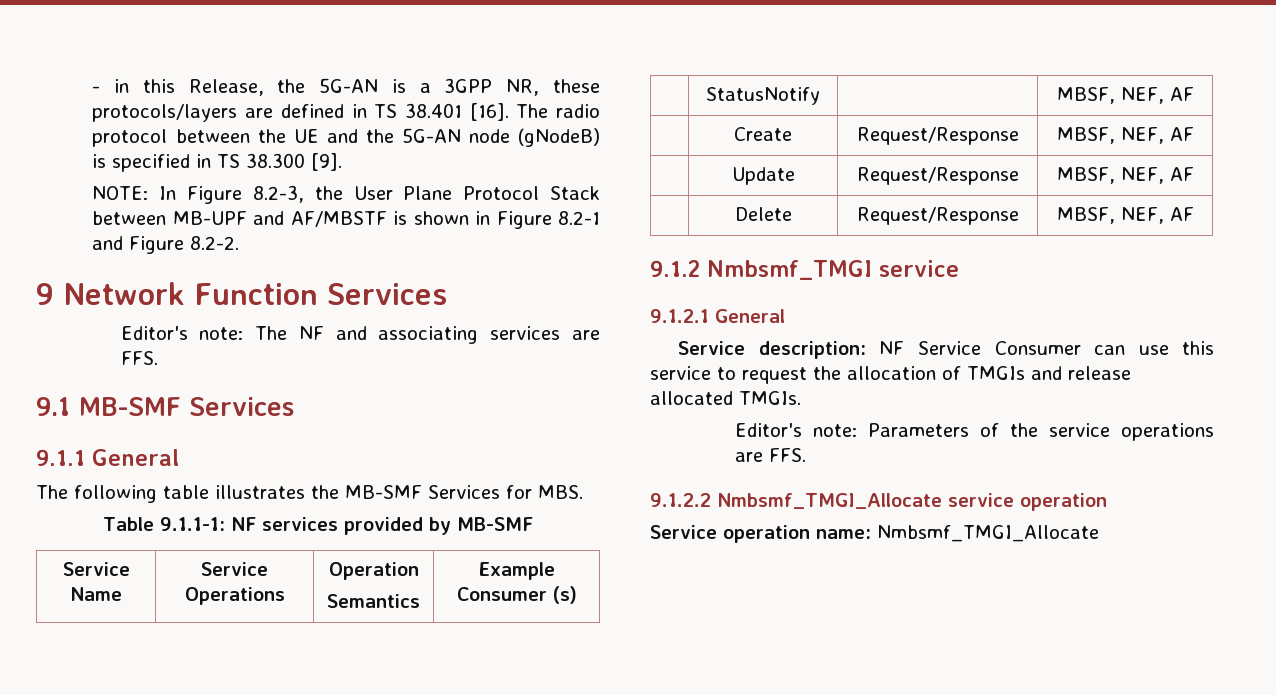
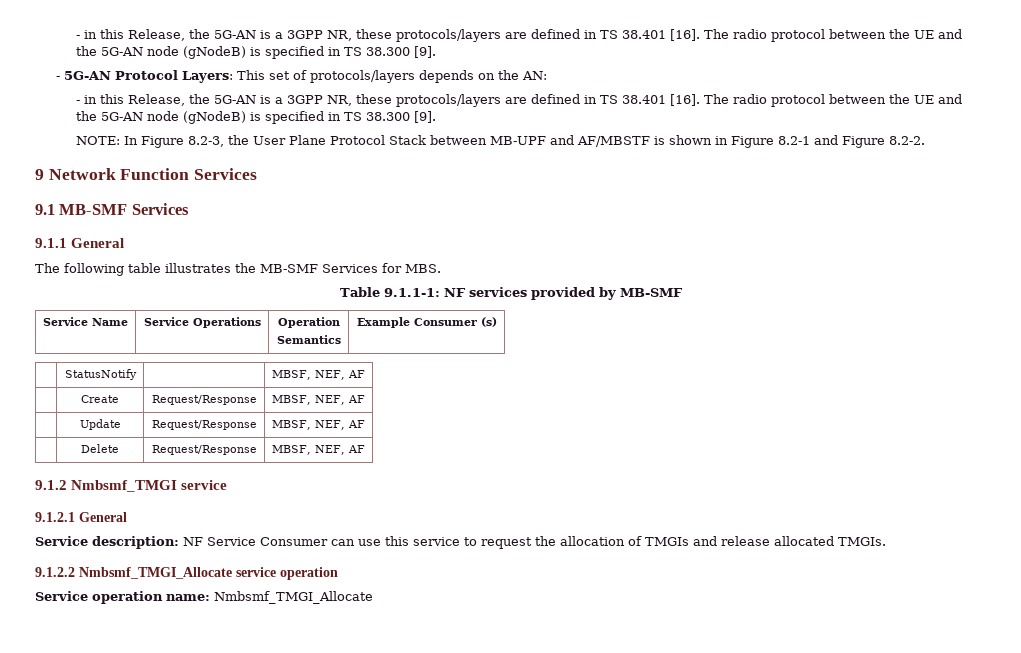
+ - 5G-AN Protocol Layers: This set of protocols/layers depends on the AN:
+ - in this Release, the 5G-AN is a 3GPP NR, these protocols/layers are defined in TS 38.401 [16]. The radio protocol between the UE and the 5G-AN node (gNodeB) is specified in TS 38.300 [9].
- Editor's note: The NF and associating services are FFS.
- Editor's note: Parameters of the service operations are FFS.

